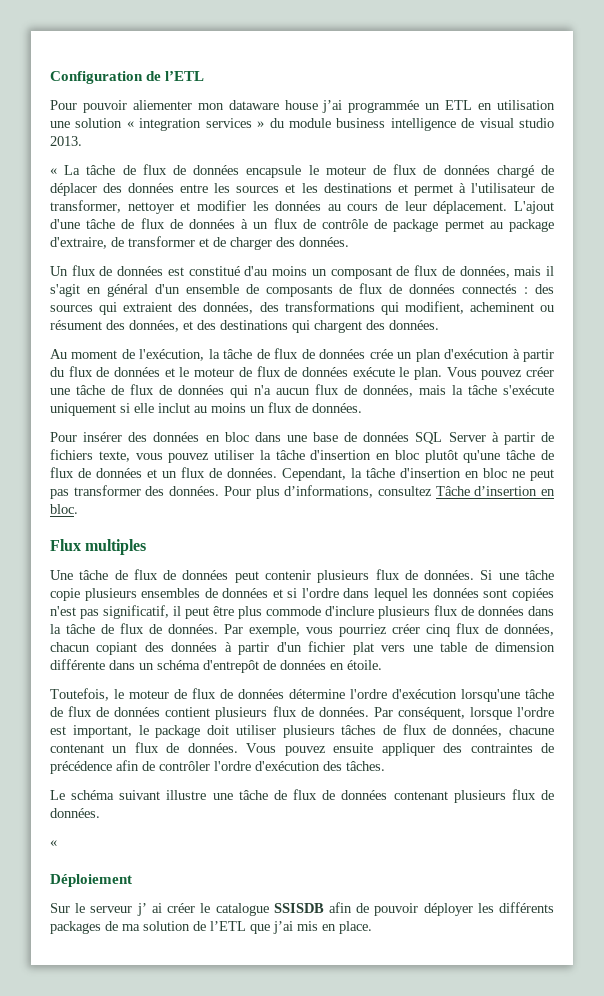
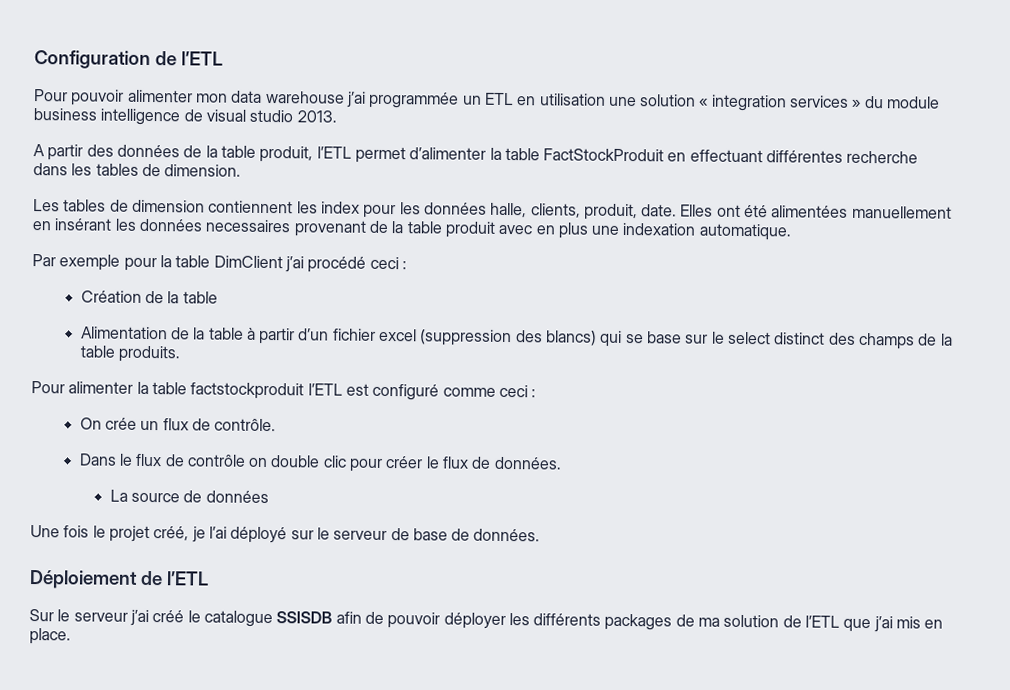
- Pour pouvoir aliementer mon dataware house j’ai programmée un ETL en utilisation une solution « integration services » du module business intelligence de visual studio 2013.
+ Pour pouvoir alimenter mon data warehouse j’ai programmée un ETL en utilisation une solution « integration services » du module business intelligence de visual studio 2013.
- « La tâche de flux de données encapsule le moteur de flux de données chargé de déplacer des données entre les sources et les destinations et permet à l'utilisateur de transformer, nettoyer et modifier les données au cours de leur déplacement. L'ajout d'une tâche de flux de données à un flux de contrôle de package permet au package d'extraire, de transformer et de charger des données.
- Un flux de données est constitué d'au moins un composant de flux de données, mais il s'agit en général d'un ensemble de composants de flux de données connectés : des sources qui extraient des données, des transformations qui modifient, acheminent ou résument des données, et des destinations qui chargent des données.
- Au moment de l'exécution, la tâche de flux de données crée un plan d'exécution à partir du flux de données et le moteur de flux de données exécute le plan. Vous pouvez créer une tâche de flux de données qui n'a aucun flux de données, mais la tâche s'exécute uniquement si elle inclut au moins un flux de données.
- Pour insérer des données en bloc dans une base de données SQL Server à partir de fichiers texte, vous pouvez utiliser la tâche d'insertion en bloc plutôt qu'une tâche de flux de données et un flux de données. Cependant, la tâche d'insertion en bloc ne peut pas transformer des données. Pour plus d’informations, consultez Tâche d’insertion en bloc.
- Flux multiples
- Une tâche de flux de données peut contenir plusieurs flux de données. Si une tâche copie plusieurs ensembles de données et si l'ordre dans lequel les données sont copiées n'est pas significatif, il peut être plus commode d'inclure plusieurs flux de données dans la tâche de flux de données. Par exemple, vous pourriez créer cinq flux de données, chacun copiant des données à partir d'un fichier plat vers une table de dimension différente dans un schéma d'entrepôt de données en étoile.
- Toutefois, le moteur de flux de données détermine l'ordre d'exécution lorsqu'une tâche de flux de données contient plusieurs flux de données. Par conséquent, lorsque l'ordre est important, le package doit utiliser plusieurs tâches de flux de données, chacune contenant un flux de données. Vous pouvez ensuite appliquer des contraintes de précédence afin de contrôler l'ordre d'exécution des tâches.
- Le schéma suivant illustre une tâche de flux de données contenant plusieurs flux de données.
- «
+ A partir des données de la table produit, l’ETL permet d’alimenter la table FactStockProduit en effectuant différentes recherche dans les tables de dimension.
+ Les tables de dimension contiennent les index pour les données halle, clients, produit, date. Elles ont été alimentées manuellement en insérant les données necessaires provenant de la table produit avec en plus une indexation automatique.
+ Par exemple pour la table DimClient j’ai procédé ceci :
+ Création de la table
+ Alimentation de la table à partir d’un fichier excel (suppression des blancs) qui se base sur le select distinct des champs de la table produits.
+ Pour alimenter la table factstockproduit l’ETL est configuré comme ceci :
+ On crée un flux de contrôle.
+ Dans le flux de contrôle on double clic pour créer le flux de données.
+ La source de données
+ Une fois le projet créé, je l’ai déployé sur le serveur de base de données.
- Déploiement
+ Déploiement de l’ETL
- Sur le serveur j’ ai créer le catalogue SSISDB afin de pouvoir déployer les différents packages de ma solution de l’ETL que j’ai mis en place.
+ Sur le serveur j’ai créé le catalogue SSISDB afin de pouvoir déployer les différents packages de ma solution de l’ETL que j’ai mis en place.

